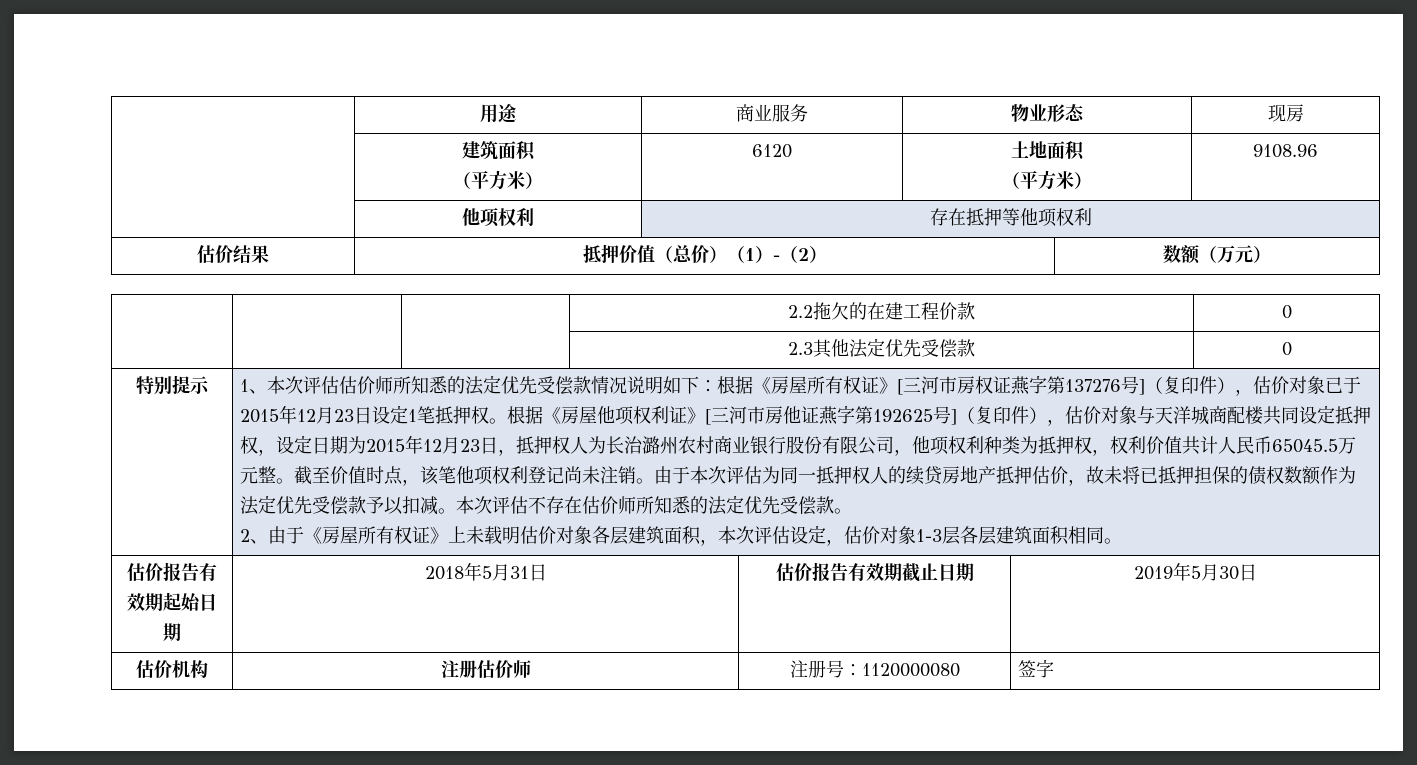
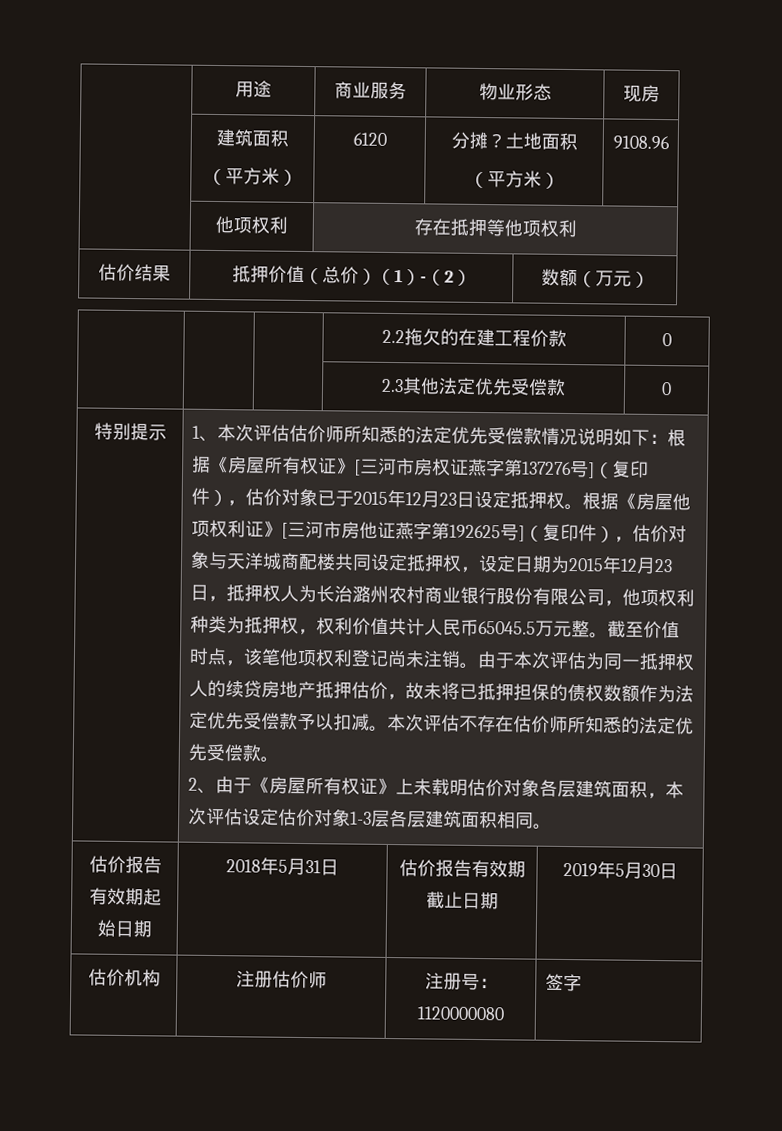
  | 建筑面积
- （平方米） | 6120 | 土地面积
+ （平方米） | 6120 | 分摊？土地面积
- 1、本次评估估价师所知悉的法定优先受偿款情况说明如下：根据《房屋所有权证》[三河市房权证燕字第137276号]（复印件），估价对象已于2015年12月23日设定1笔抵押权。
+ 1、本次评估估价师所知悉的法定优先受偿款情况说明如下：根据《房屋所有权证》[三河市房权证燕字第137276号]（复印件），估价对象已于2015年12月23日设定抵押权。
- 2、由于《房屋所有权证》上未载明估价对象各层建筑面积，本次评估设定，估价对象1-3层各层建筑面积相同。
+ 2、由于《房屋所有权证》上未载明估价对象各层建筑面积，本次评估设定估价对象1-3层各层建筑面积相同。

